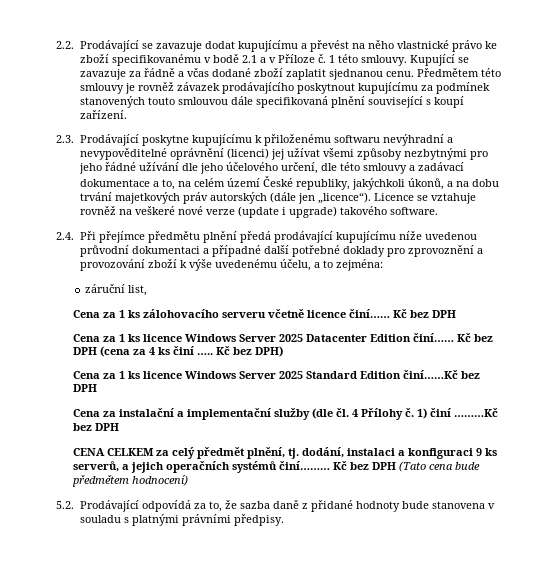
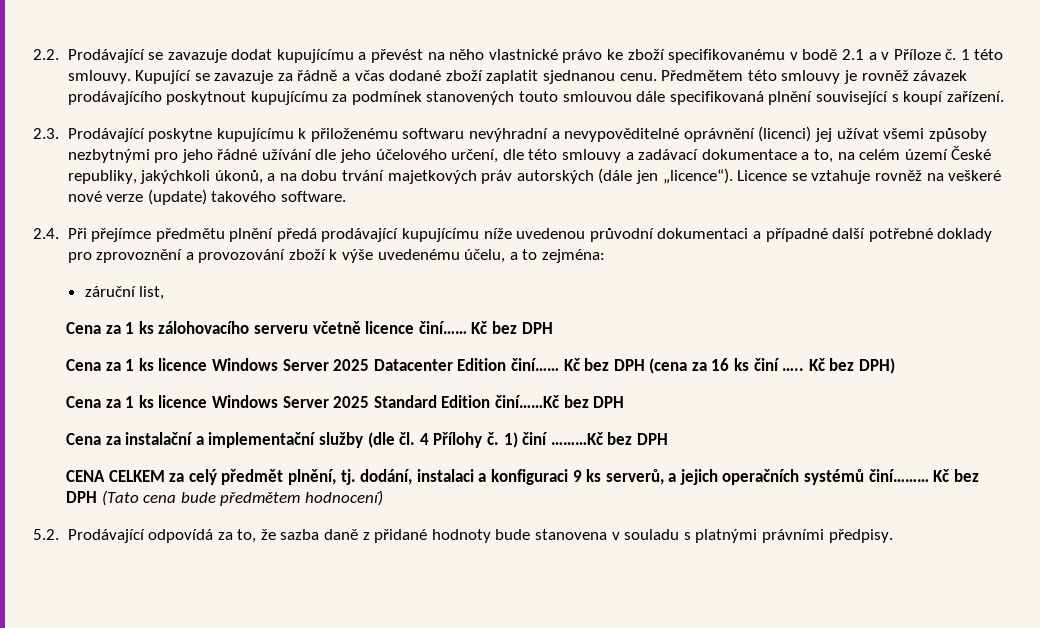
- Licence se vztahuje rovněž na veškeré nové verze (update i upgrade) takového software.
+ Licence se vztahuje rovněž na veškeré nové verze (update) takového software.
- Kč bez DPH (cena za 4 ks činí …..
+ Kč bez DPH (cena za 16 ks činí …..

